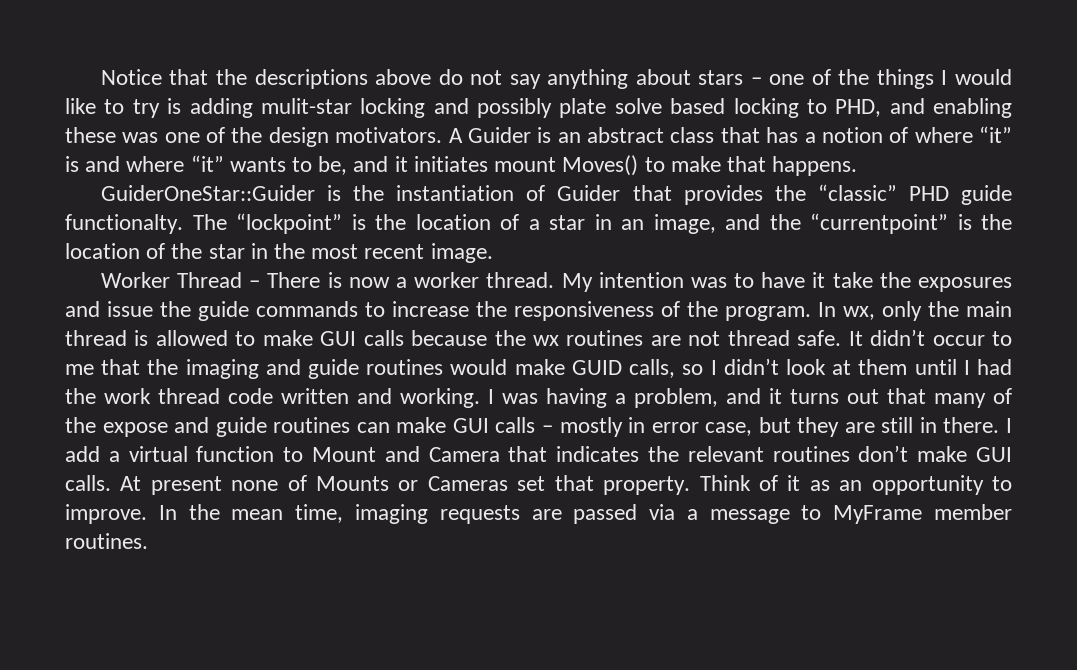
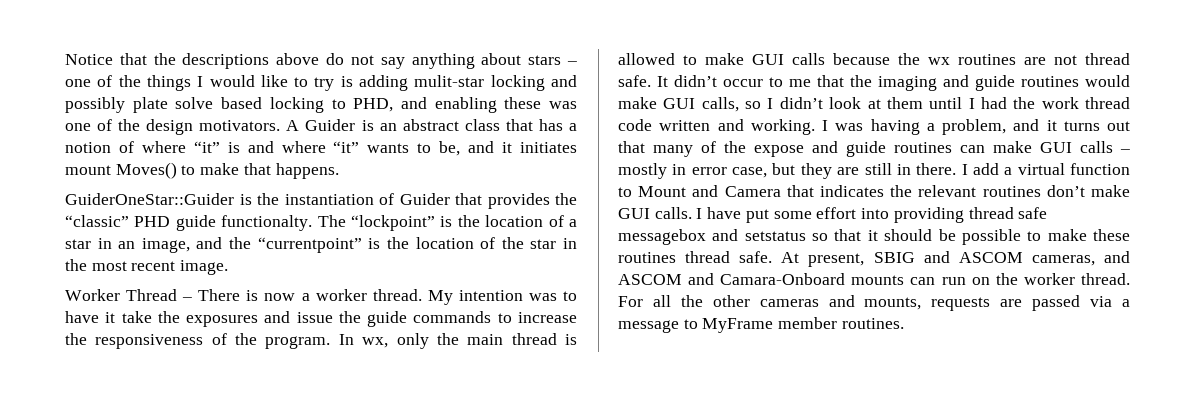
- It didn’t occur to me that the imaging and guide routines would make GUID calls, so I didn’t look at them until I had the work thread code written and working.
+ It didn’t occur to me that the imaging and guide routines would make GUI calls, so I didn’t look at them until I had the work thread code written and working.
- At present none of Mounts or Cameras set that property. Think of it as an opportunity to improve. In the mean time, imaging requests are passed via a message to MyFrame member routines.
+ I have put some effort into providing thread safe messagebox and setstatus so that it should be possible to make these routines thread safe. At present, SBIG and ASCOM cameras, and ASCOM and Camara-Onboard mounts can run on the worker thread. For all the other cameras and mounts, requests are passed via a message to MyFrame member routines.

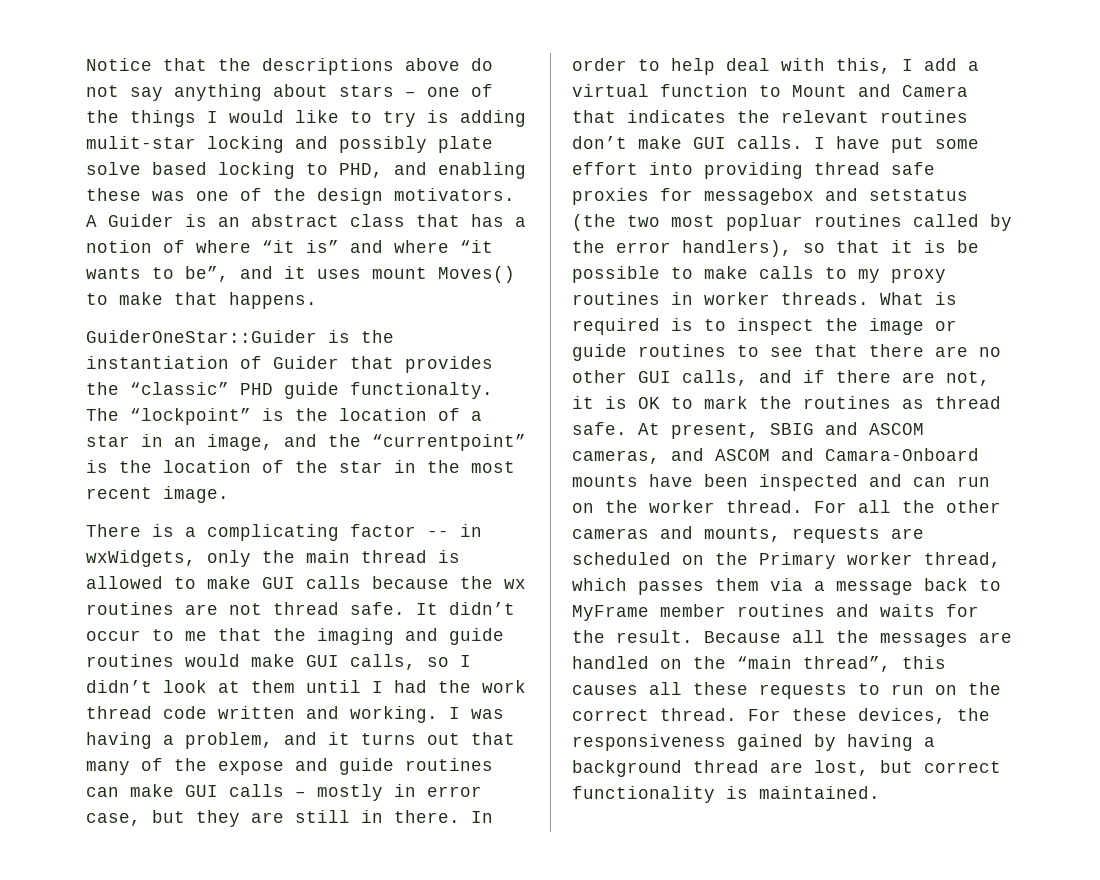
- A Guider is an abstract class that has a notion of where “it” is and where “it” wants to be, and it initiates mount Moves() to make that happens.
+ A Guider is an abstract class that has a notion of where “it is” and where “it wants to be”, and it uses mount Moves() to make that happens.
- Worker Thread – There is now a worker thread. My intention was to have it take the exposures and issue the guide commands to increase the responsiveness of the program. In wx, only the main thread is allowed to make GUI calls because the wx routines are not thread safe.
+ There is a complicating factor -- in wxWidgets, only the main thread is allowed to make GUI calls because the wx routines are not thread safe.
- I add a virtual function to Mount and Camera that indicates the relevant routines don’t make GUI calls.
+ In order to help deal with this, I add a virtual function to Mount and Camera that indicates the relevant routines don’t make GUI calls.
- I have put some effort into providing thread safe messagebox and setstatus so that it should be possible to make these routines thread safe.
+ I have put some effort into providing thread safe proxies for messagebox and setstatus (the two most popluar routines called by the error handlers), so that it is be possible to make calls to my proxy routines in worker threads. What is required is to inspect the image or guide routines to see that there are no other GUI calls, and if there are not, it is OK to mark the routines as thread safe.
- At present, SBIG and ASCOM cameras, and ASCOM and Camara-Onboard mounts can run on the worker thread.
+ At present, SBIG and ASCOM cameras, and ASCOM and Camara-Onboard mounts have been inspected and can run on the worker thread.
- For all the other cameras and mounts, requests are passed via a message to MyFrame member routines.
+ For all the other cameras and mounts, requests are scheduled on the Primary worker thread, which passes them via a message back to MyFrame member routines and waits for the result. Because all the messages are handled on the “main thread”, this causes all these requests to run on the correct thread. For these devices, the responsiveness gained by having a background thread are lost, but correct functionality is maintained.

